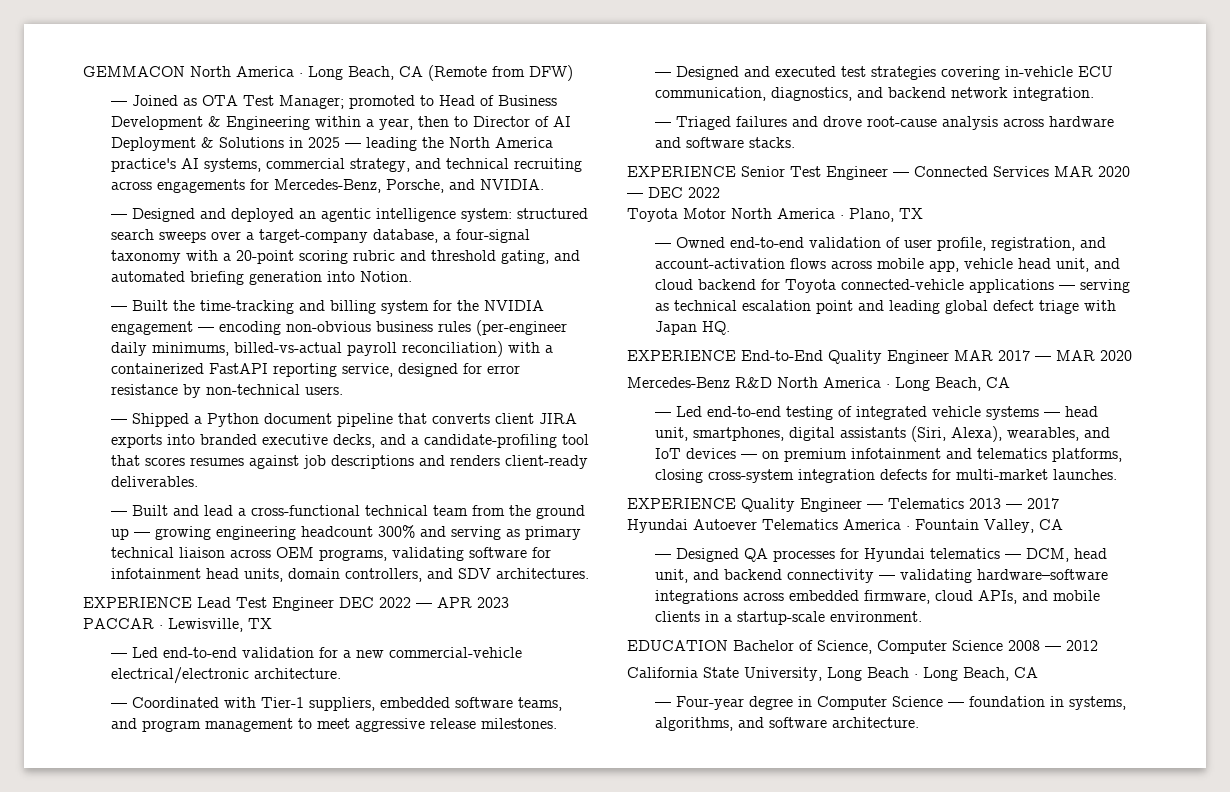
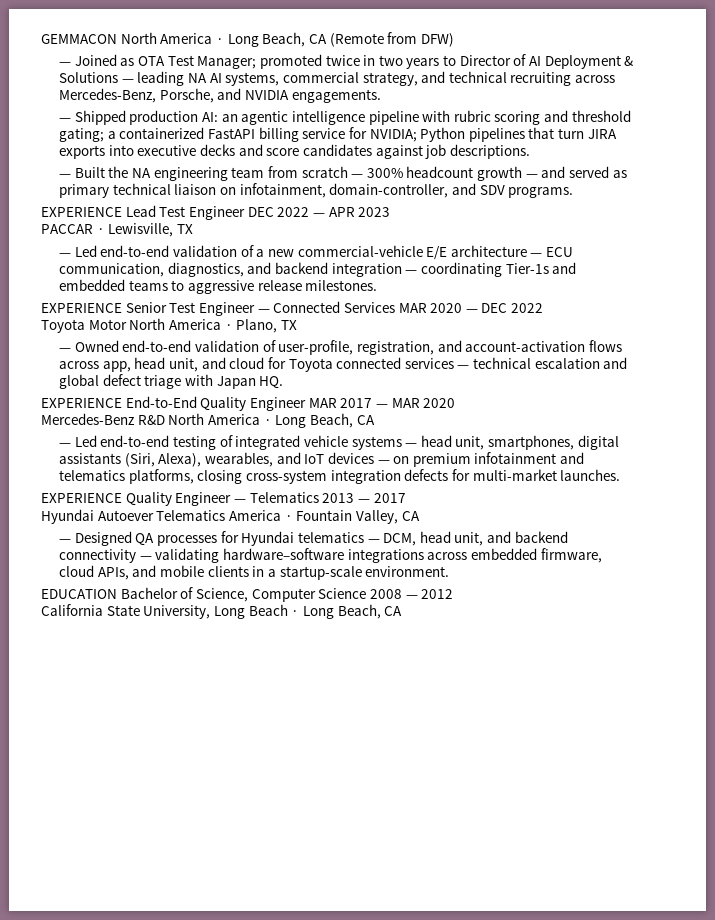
- — Joined as OTA Test Manager; promoted to Head of Business Development & Engineering within a year, then to Director of AI Deployment & Solutions in 2025 — leading the North America practice's AI systems, commercial strategy, and technical recruiting across engagements for Mercedes-Benz, Porsche, and NVIDIA.
- — Designed and deployed an agentic intelligence system: structured search sweeps over a target-company database, a four-signal taxonomy with a 20-point scoring rubric and threshold gating, and automated briefing generation into Notion.
- — Built the time-tracking and billing system for the NVIDIA engagement — encoding non-obvious business rules (per-engineer daily minimums, billed-vs-actual payroll reconciliation) with a containerized FastAPI reporting service, designed for error resistance by non-technical users.
- — Shipped a Python document pipeline that converts client JIRA exports into branded executive decks, and a candidate-profiling tool that scores resumes against job descriptions and renders client-ready deliverables.
- — Built and lead a cross-functional technical team from the ground up — growing engineering headcount 300% and serving as primary technical liaison across OEM programs, validating software for infotainment head units, domain controllers, and SDV architectures.
+ — Joined as OTA Test Manager; promoted twice in two years to Director of AI Deployment & Solutions — leading NA AI systems, commercial strategy, and technical recruiting across Mercedes-Benz, Porsche, and NVIDIA engagements.
+ — Shipped production AI: an agentic intelligence pipeline with rubric scoring and threshold gating; a containerized FastAPI billing service for NVIDIA; Python pipelines that turn JIRA exports into executive decks and score candidates against job descriptions.
+ — Built the NA engineering team from scratch — 300% headcount growth — and served as primary technical liaison on infotainment, domain-controller, and SDV programs.
- — Led end-to-end validation for a new commercial-vehicle electrical/electronic architecture.
- — Coordinated with Tier-1 suppliers, embedded software teams, and program management to meet aggressive release milestones.
- — Designed and executed test strategies covering in-vehicle ECU communication, diagnostics, and backend network integration.
- — Triaged failures and drove root-cause analysis across hardware and software stacks.
+ — Led end-to-end validation of a new commercial-vehicle E/E architecture — ECU communication, diagnostics, and backend integration — coordinating Tier-1s and embedded teams to aggressive release milestones.
- — Owned end-to-end validation of user profile, registration, and account-activation flows across mobile app, vehicle head unit, and cloud backend for Toyota connected-vehicle applications — serving as technical escalation point and leading global defect triage with Japan HQ.
+ — Owned end-to-end validation of user-profile, registration, and account-activation flows across app, head unit, and cloud for Toyota connected services — technical escalation and global defect triage with Japan HQ.
- — Four-year degree in Computer Science — foundation in systems, algorithms, and software architecture.

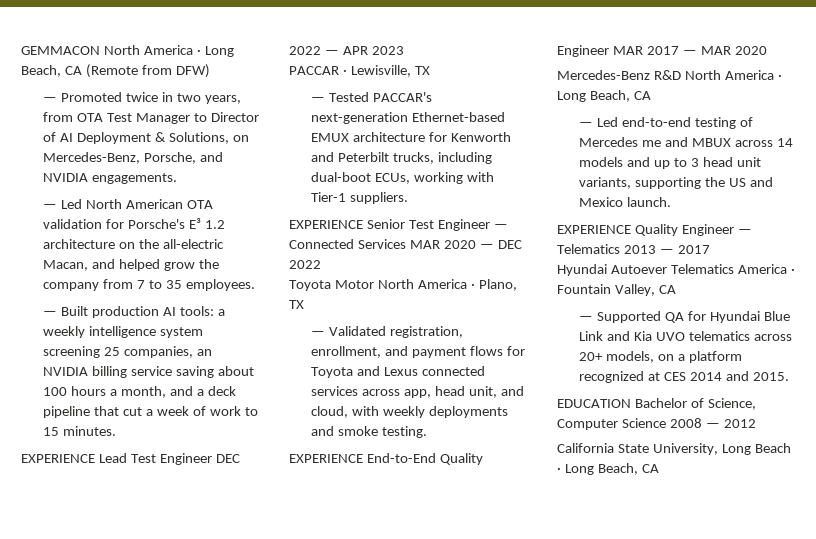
- — Joined as OTA Test Manager; promoted twice in two years to Director of AI Deployment & Solutions — leading NA AI systems, commercial strategy, and technical recruiting across Mercedes-Benz, Porsche, and NVIDIA engagements.
+ — Promoted twice in two years, from OTA Test Manager to Director of AI Deployment & Solutions, on Mercedes-Benz, Porsche, and NVIDIA engagements.
- — Shipped production AI: an agentic intelligence pipeline with rubric scoring and threshold gating; a containerized FastAPI billing service for NVIDIA; Python pipelines that turn JIRA exports into executive decks and score candidates against job descriptions.
- — Built the NA engineering team from scratch — 300% headcount growth — and served as primary technical liaison on infotainment, domain-controller, and SDV programs.
+ — Led North American OTA validation for Porsche's E³ 1.2 architecture on the all-electric Macan, and helped grow the company from 7 to 35 employees.
+ — Built production AI tools: a weekly intelligence system screening 25 companies, an NVIDIA billing service saving about 100 hours a month, and a deck pipeline that cut a week of work to 15 minutes.
- — Led end-to-end validation of a new commercial-vehicle E/E architecture — ECU communication, diagnostics, and backend integration — coordinating Tier-1s and embedded teams to aggressive release milestones.
+ — Tested PACCAR's next-generation Ethernet-based EMUX architecture for Kenworth and Peterbilt trucks, including dual-boot ECUs, working with Tier-1 suppliers.
- — Owned end-to-end validation of user-profile, registration, and account-activation flows across app, head unit, and cloud for Toyota connected services — technical escalation and global defect triage with Japan HQ.
+ — Validated registration, enrollment, and payment flows for Toyota and Lexus connected services across app, head unit, and cloud, with weekly deployments and smoke testing.
- — Led end-to-end testing of integrated vehicle systems — head unit, smartphones, digital assistants (Siri, Alexa), wearables, and IoT devices — on premium infotainment and telematics platforms, closing cross-system integration defects for multi-market launches.
+ — Led end-to-end testing of Mercedes me and MBUX across 14 models and up to 3 head unit variants, supporting the US and Mexico launch.
- — Designed QA processes for Hyundai telematics — DCM, head unit, and backend connectivity — validating hardware–software integrations across embedded firmware, cloud APIs, and mobile clients in a startup-scale environment.
+ — Supported QA for Hyundai Blue Link and Kia UVO telematics across 20+ models, on a platform recognized at CES 2014 and 2015.

